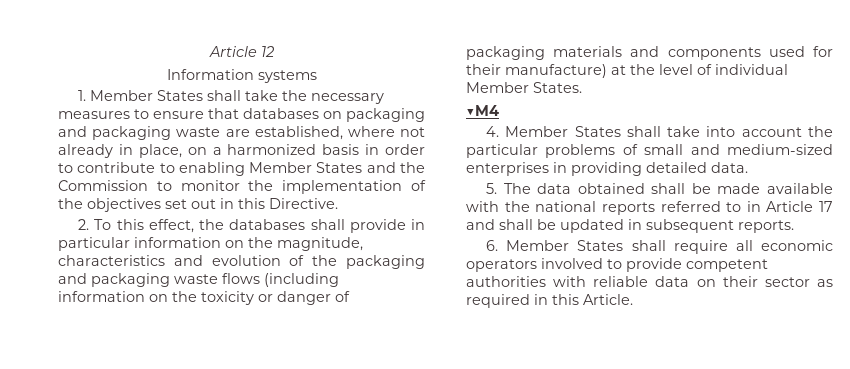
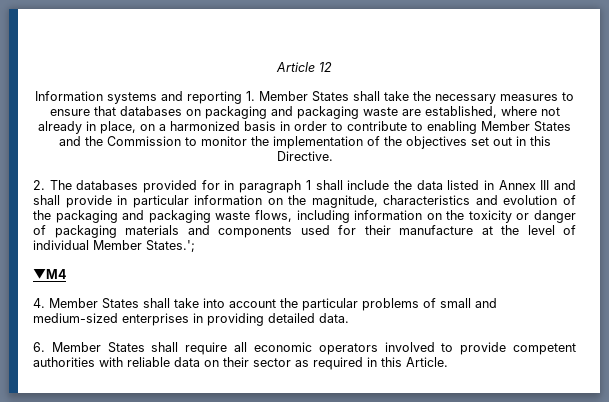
- Information systems
- 1. Member States shall take the necessary measures to ensure that databases on packaging and packaging waste are established, where not already in place, on a harmonized basis in order to contribute to enabling Member States and the Commission to monitor the implementation of the objectives set out in this Directive.
+ Information systems and reporting 1. Member States shall take the necessary measures to ensure that databases on packaging and packaging waste are established, where not already in place, on a harmonized basis in order to contribute to enabling Member States and the Commission to monitor the implementation of the objectives set out in this Directive.
- 2. To this effect, the databases shall provide in particular information on the magnitude, characteristics and evolution of the packaging and packaging waste flows (including information on the toxicity or danger of packaging materials and components used for their manufacture) at the level of individual Member States.
+ 2. The databases provided for in paragraph 1 shall include the data listed in Annex III and shall provide in particular information on the magnitude, characteristics and evolution of the packaging and packaging waste flows, including information on the toxicity or danger of packaging materials and components used for their manufacture at the level of individual Member States.';
- 5. The data obtained shall be made available with the national reports referred to in Article 17 and shall be updated in subsequent reports.

